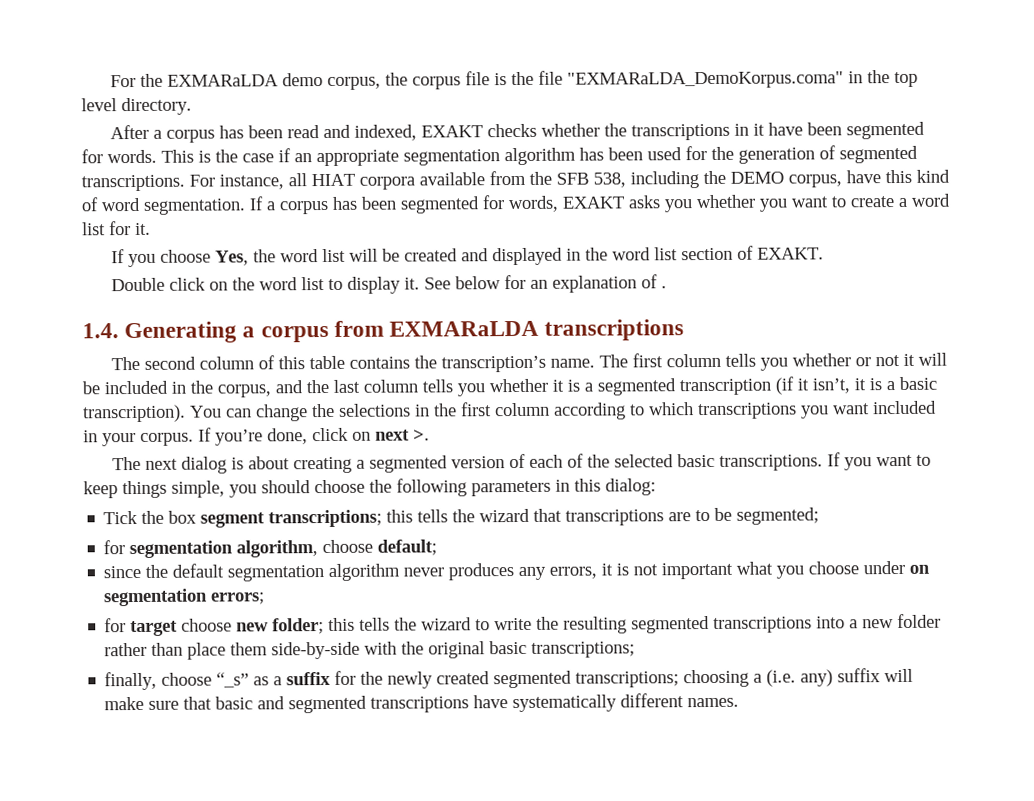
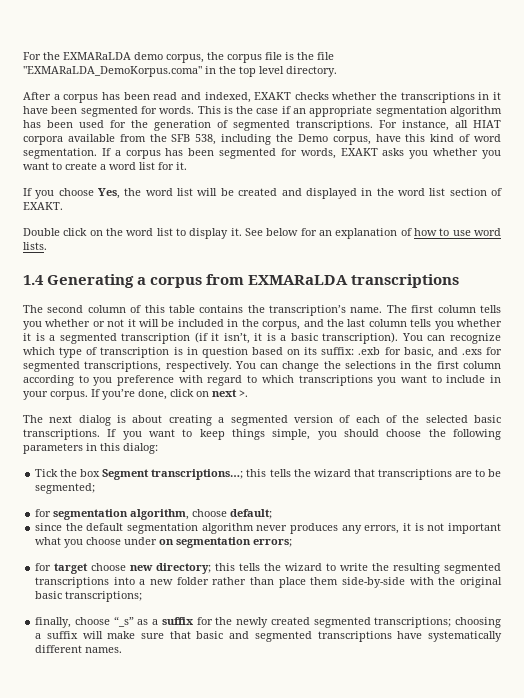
- For instance, all HIAT corpora available from the SFB 538, including the DEMO corpus, have this kind of word segmentation.
+ For instance, all HIAT corpora available from the SFB 538, including the Demo corpus, have this kind of word segmentation.
- See below for an explanation of .
- 1.4. Generating a corpus from EXMARaLDA transcriptions
+ See below for an explanation of how to use word lists.
+ 1.4 Generating a corpus from EXMARaLDA transcriptions
- You can change the selections in the first column according to which transcriptions you want included in your corpus.
+ You can recognize which type of transcription is in question based on its suffix: .exb for basic, and .exs for segmented transcriptions, respectively. You can change the selections in the first column according to you preference with regard to which transcriptions you want to include in your corpus.
- Tick the box segment transcriptions; this tells the wizard that transcriptions are to be segmented;
+ Tick the box Segment transcriptions…; this tells the wizard that transcriptions are to be segmented;
- for target choose new folder; this tells the wizard to write the resulting segmented transcriptions into a new folder rather than place them side-by-side with the original basic transcriptions;
+ for target choose new directory; this tells the wizard to write the resulting segmented transcriptions into a new folder rather than place them side-by-side with the original basic transcriptions;
- finally, choose “_s” as a suffix for the newly created segmented transcriptions; choosing a (i.e. any) suffix will make sure that basic and segmented transcriptions have systematically different names.
+ finally, choose “_s” as a suffix for the newly created segmented transcriptions; choosing a suffix will make sure that basic and segmented transcriptions have systematically different names.

